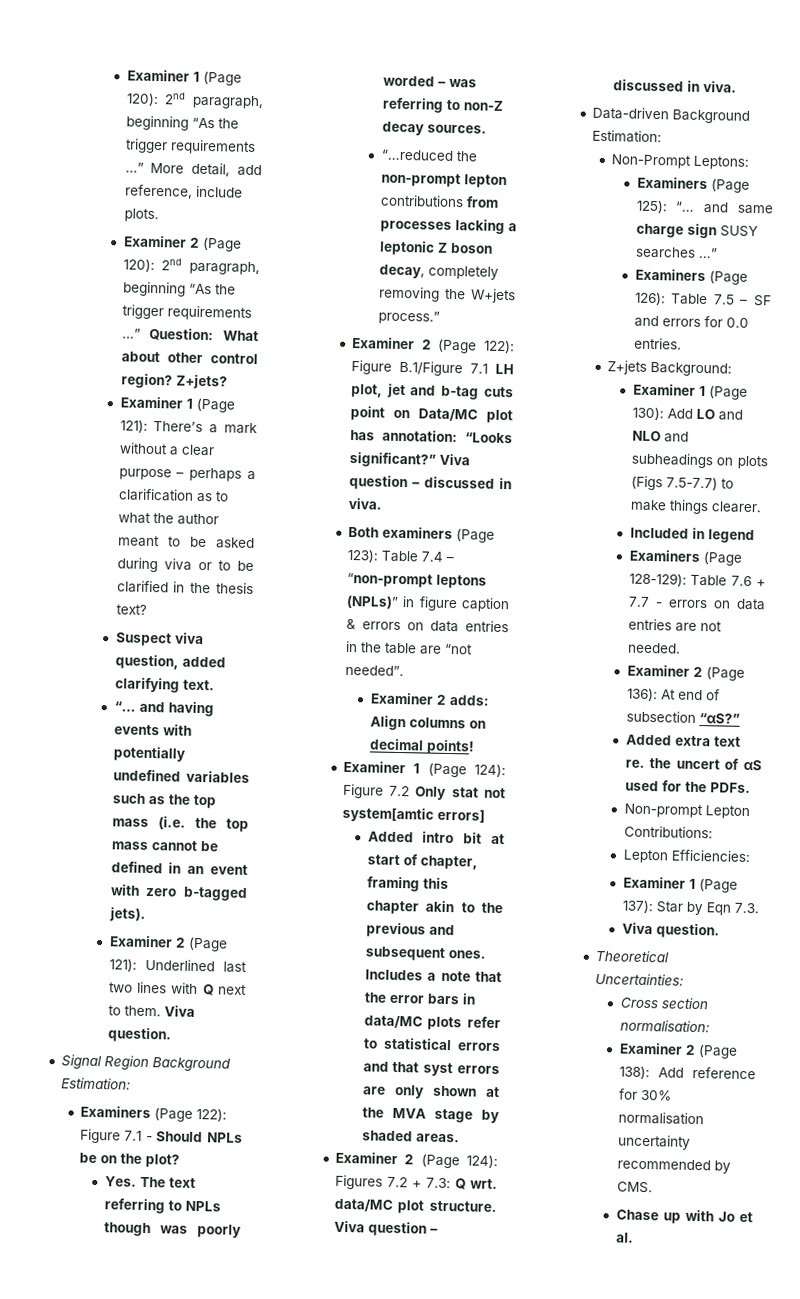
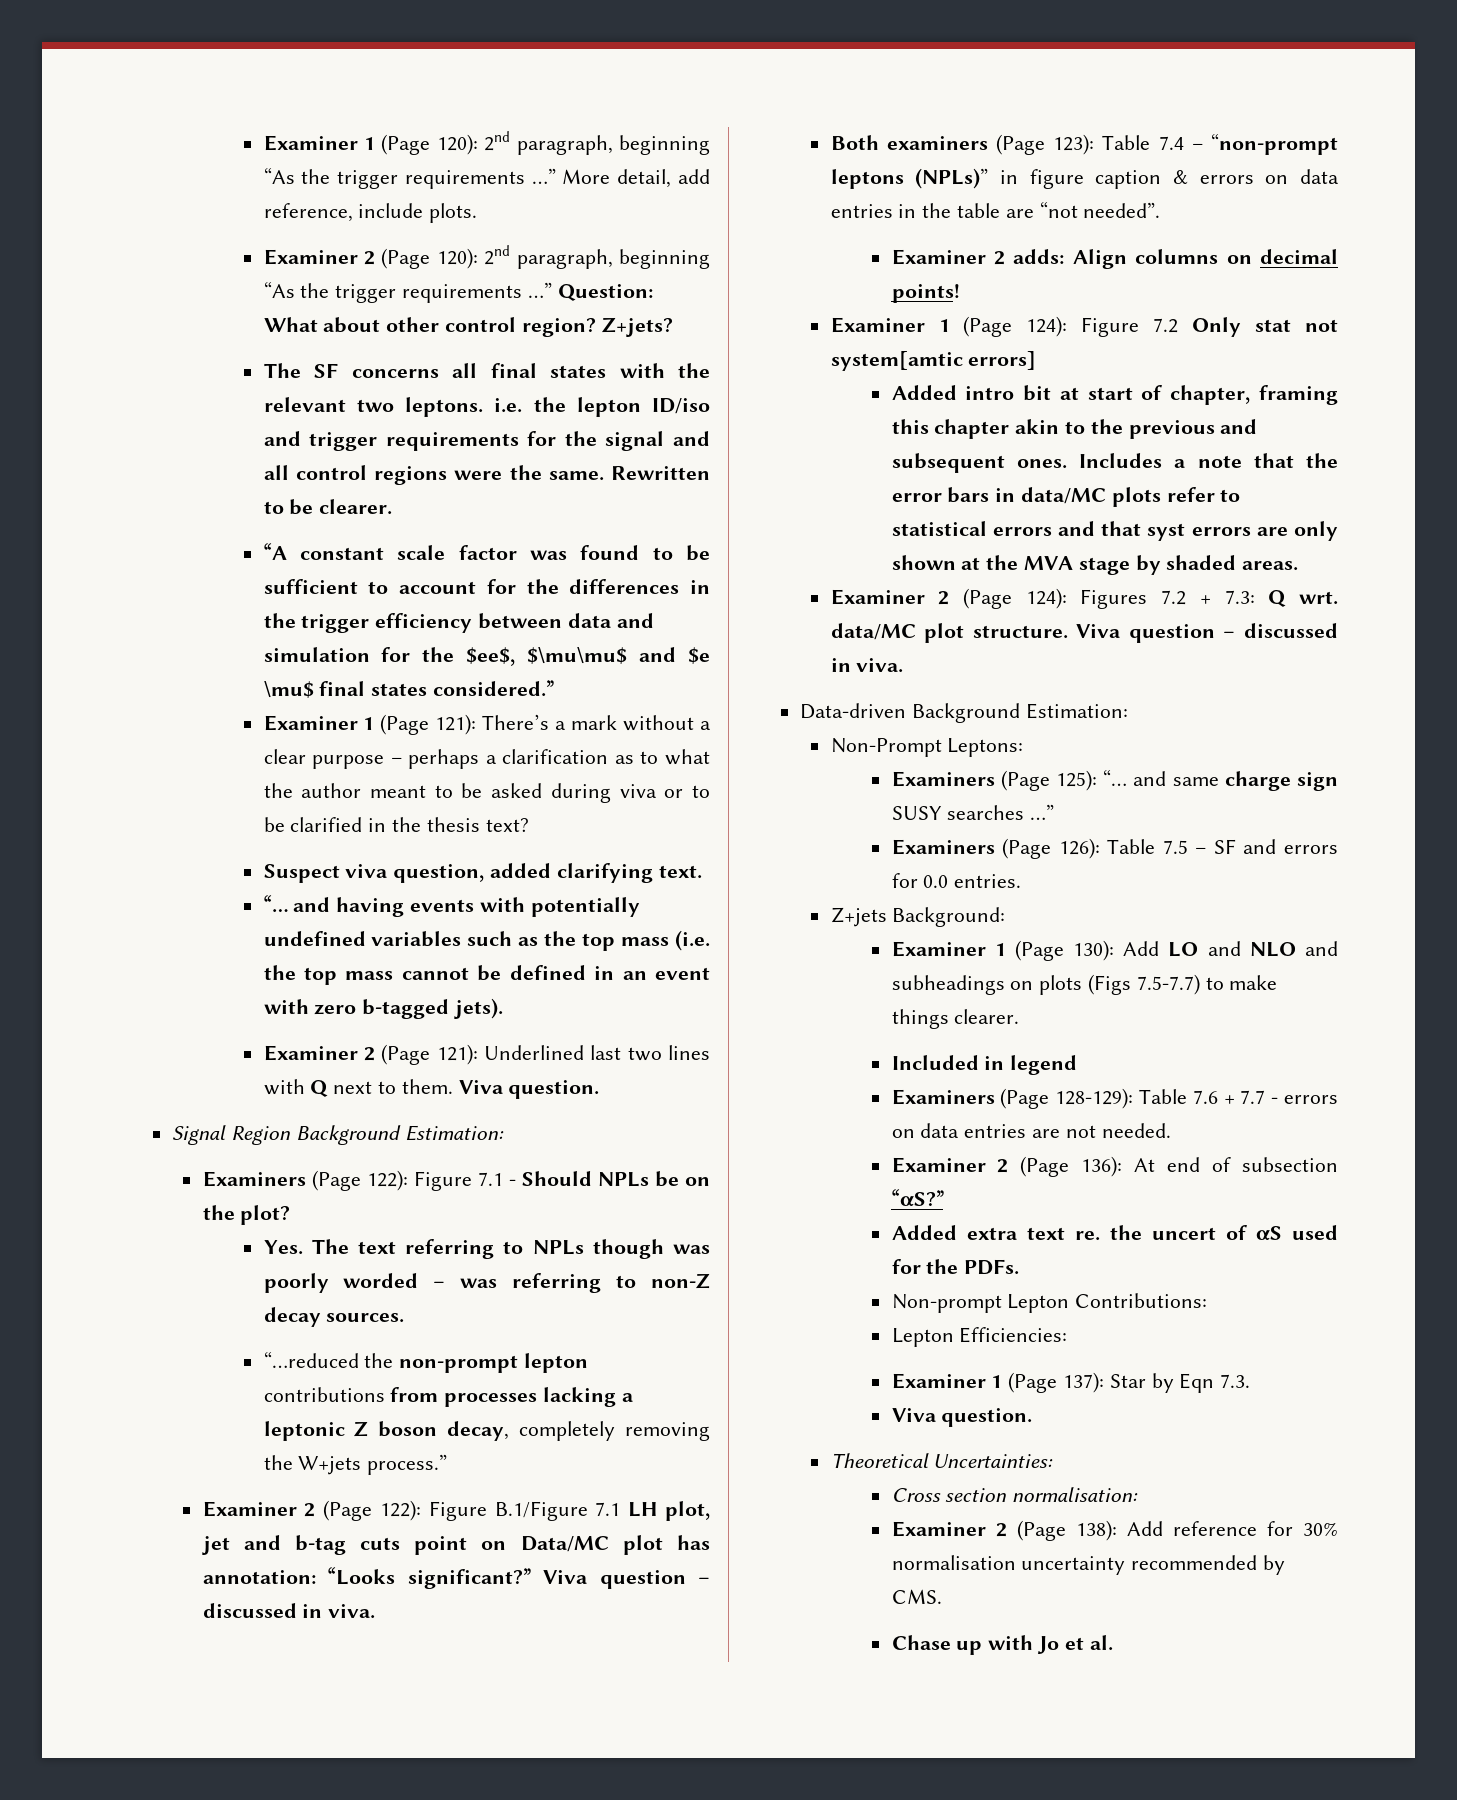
+ The SF concerns all final states with the relevant two leptons. i.e. the lepton ID/iso and trigger requirements for the signal and all control regions were the same. Rewritten to be clearer.
+ “A constant scale factor was found to be sufficient to account for the differences in the trigger efficiency between data and simulation for the $ee$, $\mu\mu$ and $e \mu$ final states considered.”

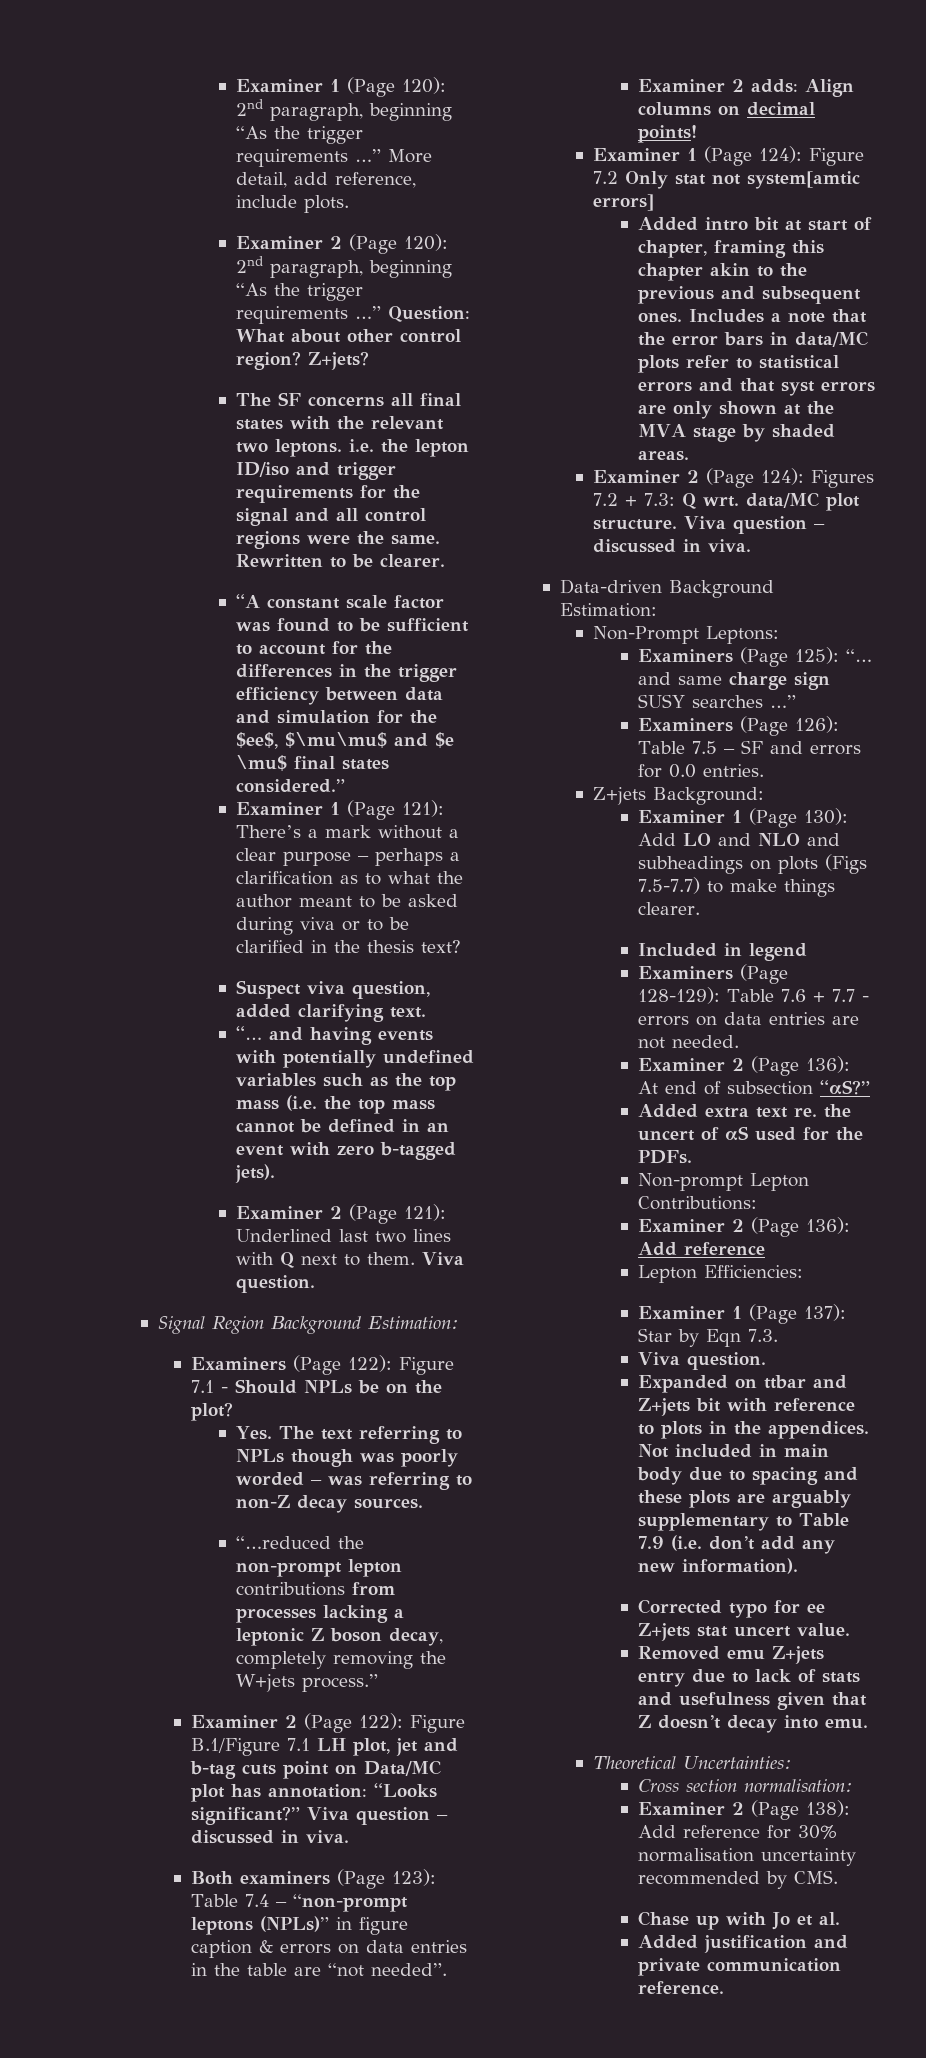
+ Examiner 2 (Page 136): Add reference
+ Expanded on ttbar and Z+jets bit with reference to plots in the appendices. Not included in main body due to spacing and these plots are arguably supplementary to Table 7.9 (i.e. don’t add any new information).
+ Corrected typo for ee Z+jets stat uncert value.
+ Removed emu Z+jets entry due to lack of stats and usefulness given that Z doesn’t decay into emu.
+ Added justification and private communication reference.

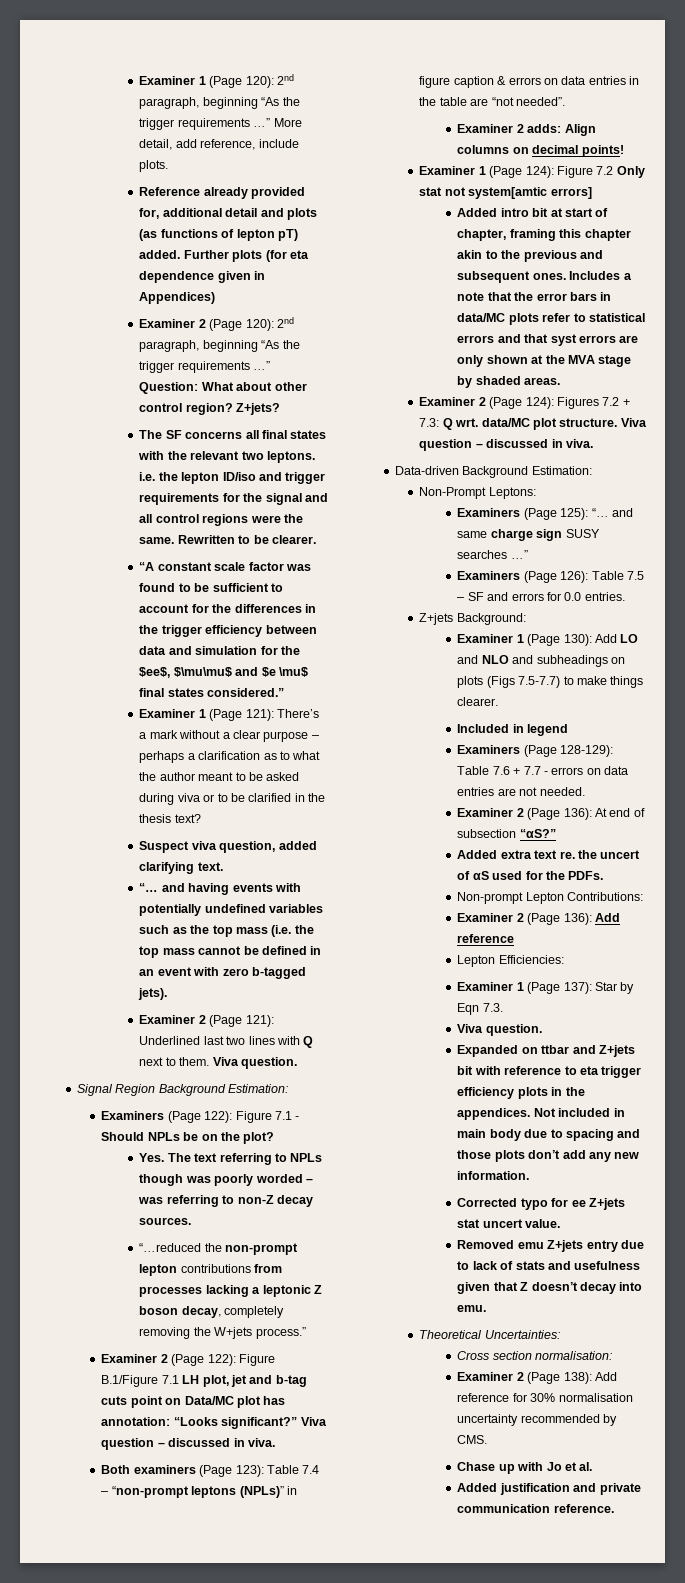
+ Reference already provided for, additional detail and plots (as functions of lepton pT) added. Further plots (for eta dependence given in Appendices)
- Expanded on ttbar and Z+jets bit with reference to plots in the appendices.
+ Expanded on ttbar and Z+jets bit with reference to eta trigger efficiency plots in the appendices.
- Not included in main body due to spacing and these plots are arguably supplementary to Table 7.9 (i.e. don’t add any new information).
+ Not included in main body due to spacing and those plots don’t add any new information.

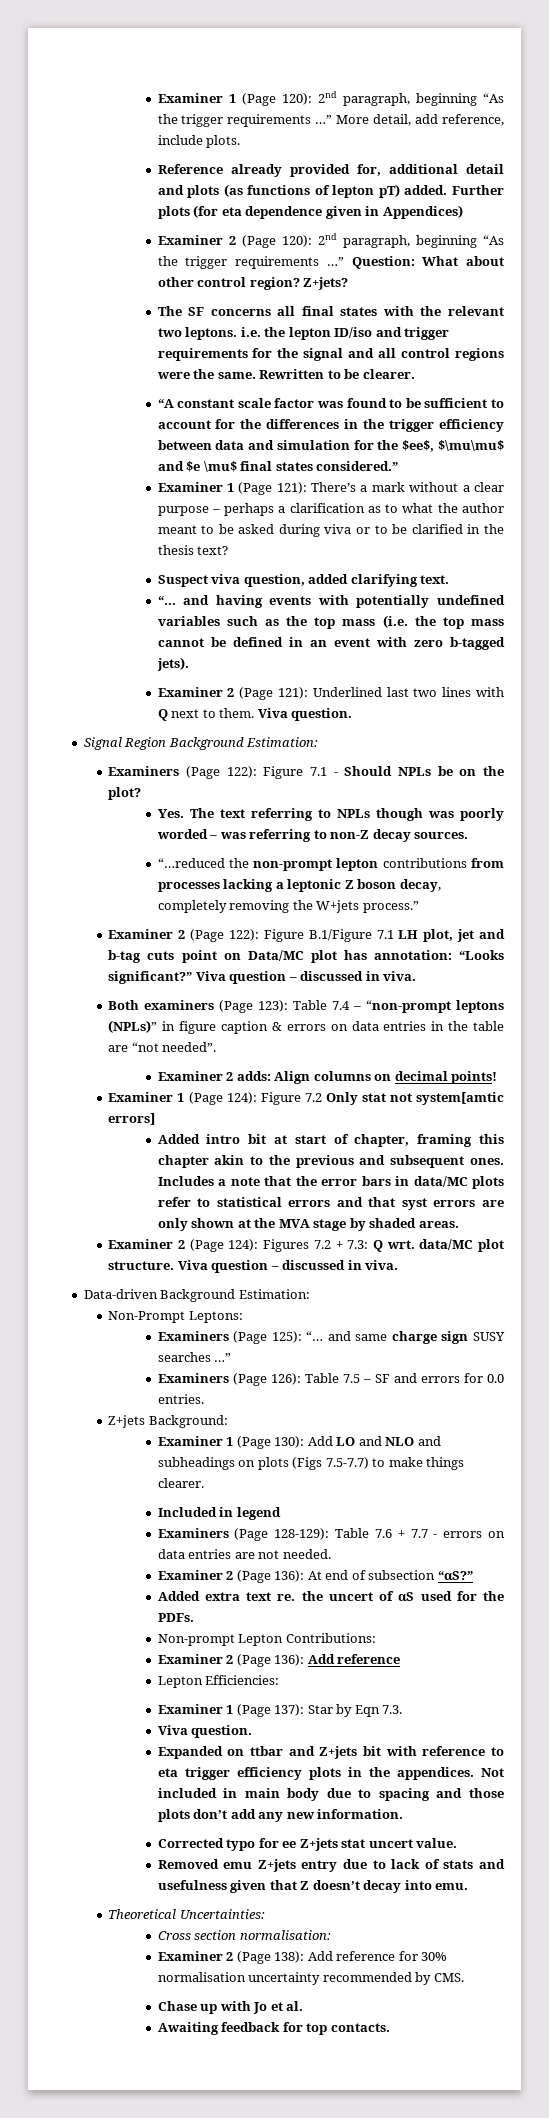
- Added justification and private communication reference.
+ Awaiting feedback for top contacts.

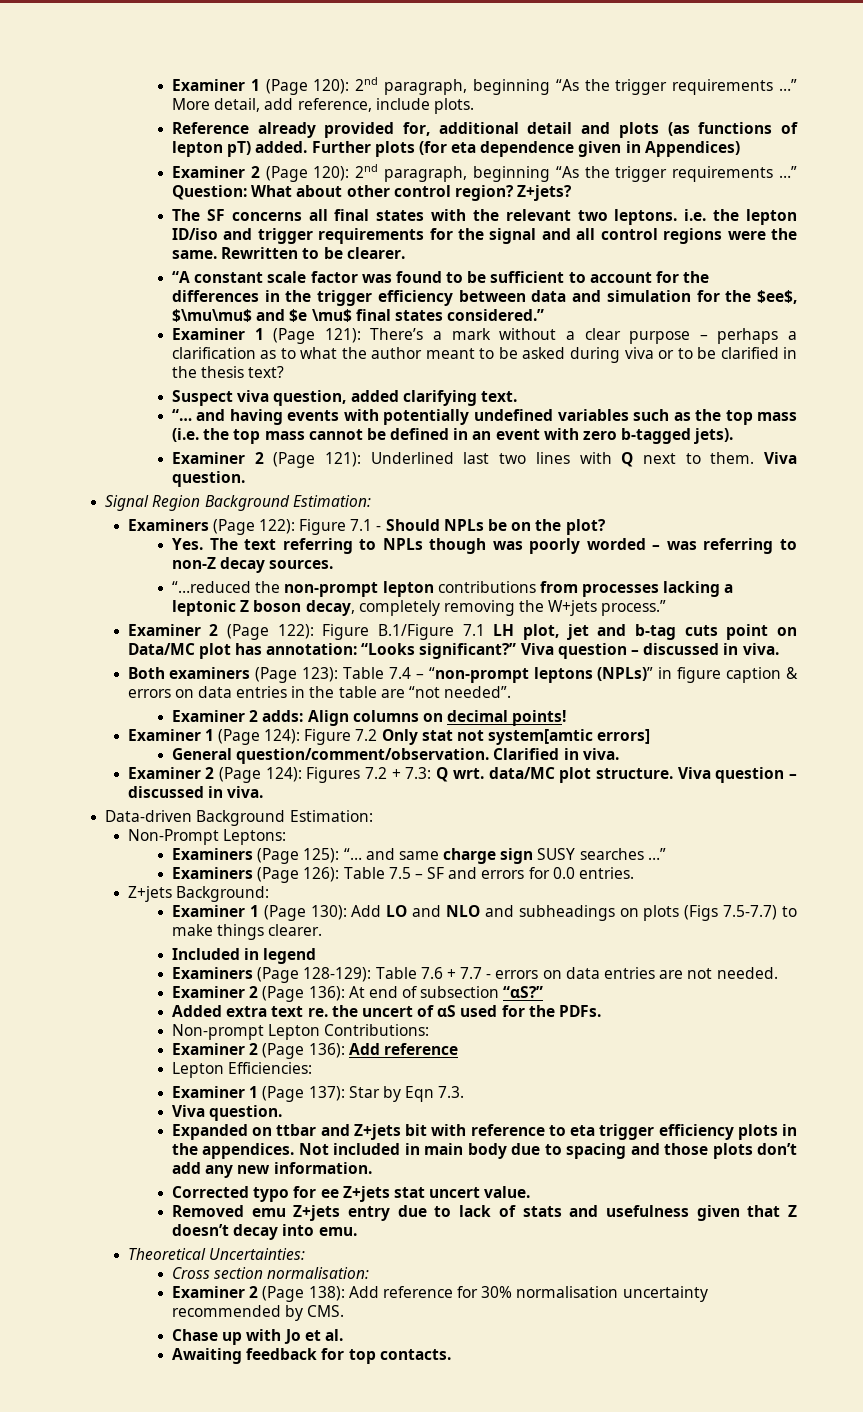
- Added intro bit at start of chapter, framing this chapter akin to the previous and subsequent ones. Includes a note that the error bars in data/MC plots refer to statistical errors and that syst errors are only shown at the MVA stage by shaded areas.
+ General question/comment/observation. Clarified in viva.

